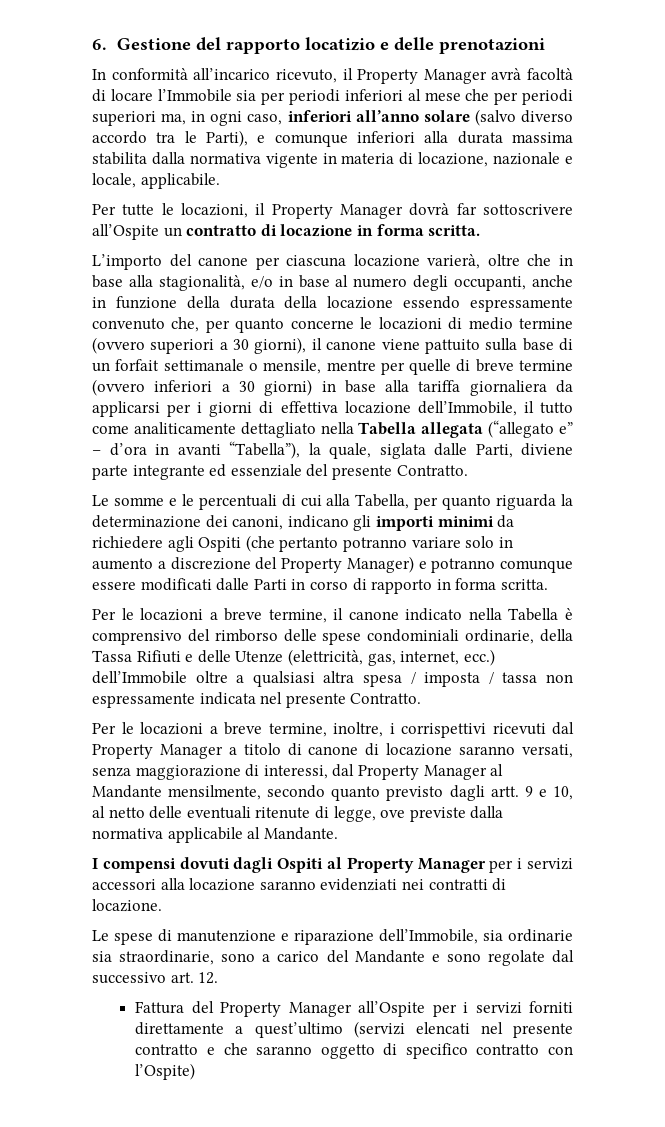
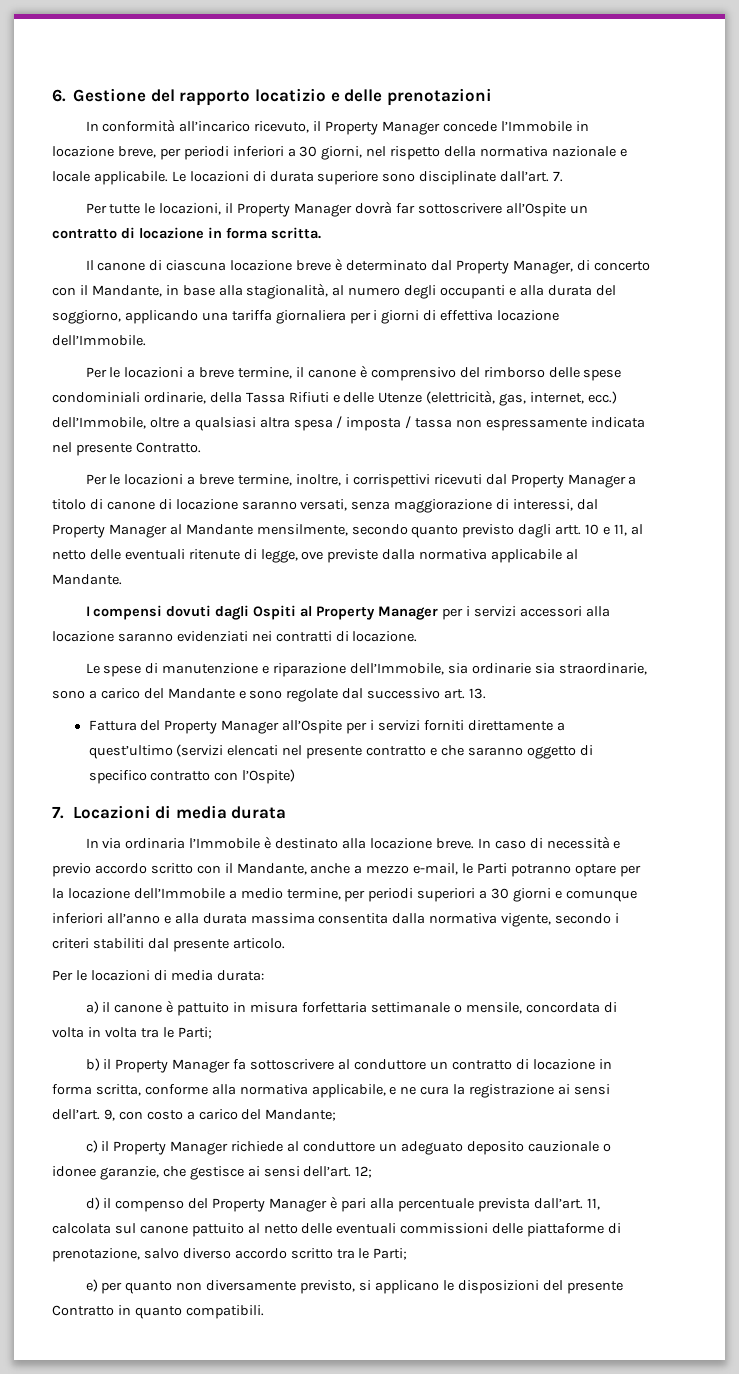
- In conformità all’incarico ricevuto, il Property Manager avrà facoltà di locare l’Immobile sia per periodi inferiori al mese che per periodi superiori ma, in ogni caso, inferiori all’anno solare (salvo diverso accordo tra le Parti), e comunque inferiori alla durata massima stabilita dalla normativa vigente in materia di locazione, nazionale e locale, applicabile.
+ In conformità all’incarico ricevuto, il Property Manager concede l’Immobile in locazione breve, per periodi inferiori a 30 giorni, nel rispetto della normativa nazionale e locale applicabile. Le locazioni di durata superiore sono disciplinate dall’art. 7.
- L’importo del canone per ciascuna locazione varierà, oltre che in base alla stagionalità, e/o in base al numero degli occupanti, anche in funzione della durata della locazione essendo espressamente convenuto che, per quanto concerne le locazioni di medio termine (ovvero superiori a 30 giorni), il canone viene pattuito sulla base di un forfait settimanale o mensile, mentre per quelle di breve termine (ovvero inferiori a 30 giorni) in base alla tariffa giornaliera da applicarsi per i giorni di effettiva locazione dell’Immobile, il tutto come analiticamente dettagliato nella Tabella allegata (“allegato e” – d’ora in avanti “Tabella”), la quale, siglata dalle Parti, diviene parte integrante ed essenziale del presente Contratto.
- Le somme e le percentuali di cui alla Tabella, per quanto riguarda la determinazione dei canoni, indicano gli importi minimi da richiedere agli Ospiti (che pertanto potranno variare solo in aumento a discrezione del Property Manager) e potranno comunque essere modificati dalle Parti in corso di rapporto in forma scritta.
+ Il canone di ciascuna locazione breve è determinato dal Property Manager, di concerto con il Mandante, in base alla stagionalità, al numero degli occupanti e alla durata del soggiorno, applicando una tariffa giornaliera per i giorni di effettiva locazione dell’Immobile.
- Per le locazioni a breve termine, il canone indicato nella Tabella è comprensivo del rimborso delle spese condominiali ordinarie, della Tassa Rifiuti e delle Utenze (elettricità, gas, internet, ecc.) dell’Immobile oltre a qualsiasi altra spesa / imposta / tassa non espressamente indicata nel presente Contratto.
+ Per le locazioni a breve termine, il canone è comprensivo del rimborso delle spese condominiali ordinarie, della Tassa Rifiuti e delle Utenze (elettricità, gas, internet, ecc.) dell’Immobile, oltre a qualsiasi altra spesa / imposta / tassa non espressamente indicata nel presente Contratto.
- 9 e 10, al netto delle eventuali ritenute di legge, ove previste dalla normativa applicabile al Mandante.
+ 10 e 11, al netto delle eventuali ritenute di legge, ove previste dalla normativa applicabile al Mandante.
- Le spese di manutenzione e riparazione dell’Immobile, sia ordinarie sia straordinarie, sono a carico del Mandante e sono regolate dal successivo art. 12.
+ Le spese di manutenzione e riparazione dell’Immobile, sia ordinarie sia straordinarie, sono a carico del Mandante e sono regolate dal successivo art. 13.
+ 7. Locazioni di media durata
+ In via ordinaria l’Immobile è destinato alla locazione breve. In caso di necessità e previo accordo scritto con il Mandante, anche a mezzo e-mail, le Parti potranno optare per la locazione dell’Immobile a medio termine, per periodi superiori a 30 giorni e comunque inferiori all’anno e alla durata massima consentita dalla normativa vigente, secondo i criteri stabiliti dal presente articolo.
+ Per le locazioni di media durata:
+ a) il canone è pattuito in misura forfettaria settimanale o mensile, concordata di volta in volta tra le Parti;
+ b) il Property Manager fa sottoscrivere al conduttore un contratto di locazione in forma scritta, conforme alla normativa applicabile, e ne cura la registrazione ai sensi dell’art. 9, con costo a carico del Mandante;
+ c) il Property Manager richiede al conduttore un adeguato deposito cauzionale o idonee garanzie, che gestisce ai sensi dell’art. 12;
+ d) il compenso del Property Manager è pari alla percentuale prevista dall’art. 11, calcolata sul canone pattuito al netto delle eventuali commissioni delle piattaforme di prenotazione, salvo diverso accordo scritto tra le Parti;
+ e) per quanto non diversamente previsto, si applicano le disposizioni del presente Contratto in quanto compatibili.

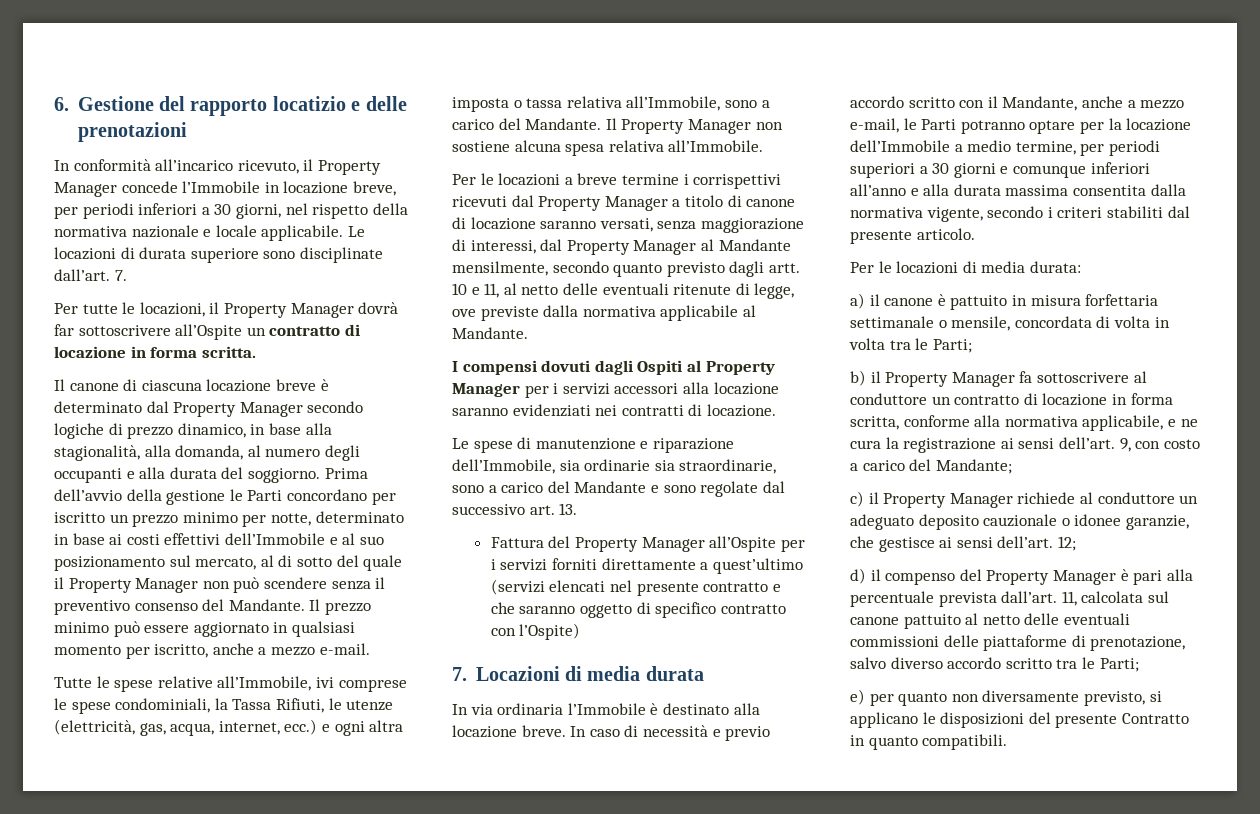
- Il canone di ciascuna locazione breve è determinato dal Property Manager, di concerto con il Mandante, in base alla stagionalità, al numero degli occupanti e alla durata del soggiorno, applicando una tariffa giornaliera per i giorni di effettiva locazione dell’Immobile.
- Per le locazioni a breve termine, il canone è comprensivo del rimborso delle spese condominiali ordinarie, della Tassa Rifiuti e delle Utenze (elettricità, gas, internet, ecc.) dell’Immobile, oltre a qualsiasi altra spesa / imposta / tassa non espressamente indicata nel presente Contratto.
- Per le locazioni a breve termine, inoltre, i corrispettivi ricevuti dal Property Manager a titolo di canone di locazione saranno versati, senza maggiorazione di interessi, dal Property Manager al Mandante mensilmente, secondo quanto previsto dagli artt.
+ Il canone di ciascuna locazione breve è determinato dal Property Manager secondo logiche di prezzo dinamico, in base alla stagionalità, alla domanda, al numero degli occupanti e alla durata del soggiorno. Prima dell’avvio della gestione le Parti concordano per iscritto un prezzo minimo per notte, determinato in base ai costi effettivi dell’Immobile e al suo posizionamento sul mercato, al di sotto del quale il Property Manager non può scendere senza il preventivo consenso del Mandante. Il prezzo minimo può essere aggiornato in qualsiasi momento per iscritto, anche a mezzo e-mail.
+ Tutte le spese relative all’Immobile, ivi comprese le spese condominiali, la Tassa Rifiuti, le utenze (elettricità, gas, acqua, internet, ecc.) e ogni altra imposta o tassa relativa all’Immobile, sono a carico del Mandante. Il Property Manager non sostiene alcuna spesa relativa all’Immobile.
+ Per le locazioni a breve termine i corrispettivi ricevuti dal Property Manager a titolo di canone di locazione saranno versati, senza maggiorazione di interessi, dal Property Manager al Mandante mensilmente, secondo quanto previsto dagli artt.

